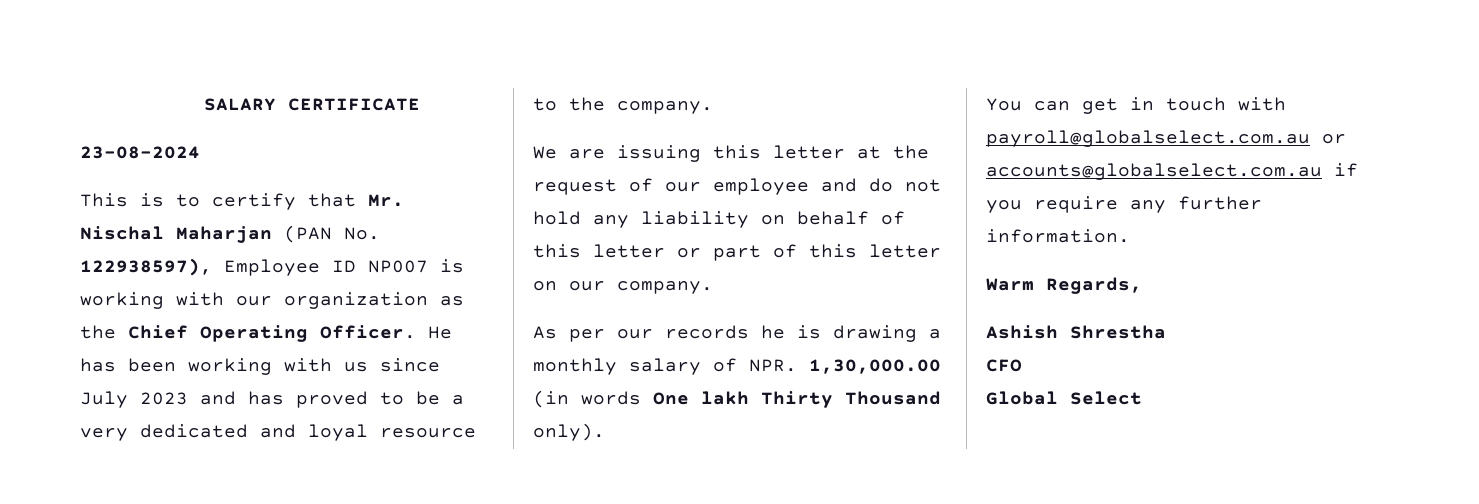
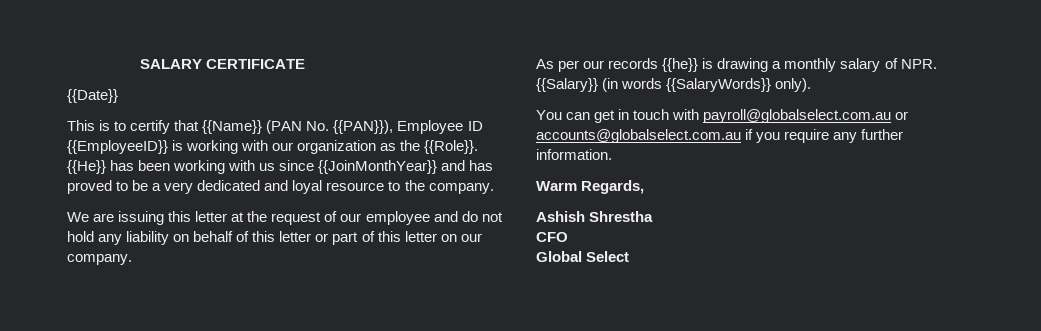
- 23-08-2024
+ {{Date}}
- This is to certify that Mr. Nischal Maharjan (PAN No. 122938597), Employee ID NP007 is working with our organization as the Chief Operating Officer. He has been working with us since July 2023 and has proved to be a very dedicated and loyal resource to the company.
+ This is to certify that {{Name}} (PAN No. {{PAN}}), Employee ID {{EmployeeID}} is working with our organization as the {{Role}}. {{He}} has been working with us since {{JoinMonthYear}} and has proved to be a very dedicated and loyal resource to the company.
- As per our records he is drawing a monthly salary of NPR. 1,30,000.00 (in words One lakh Thirty Thousand only).
+ As per our records {{he}} is drawing a monthly salary of NPR. {{Salary}} (in words {{SalaryWords}} only).

